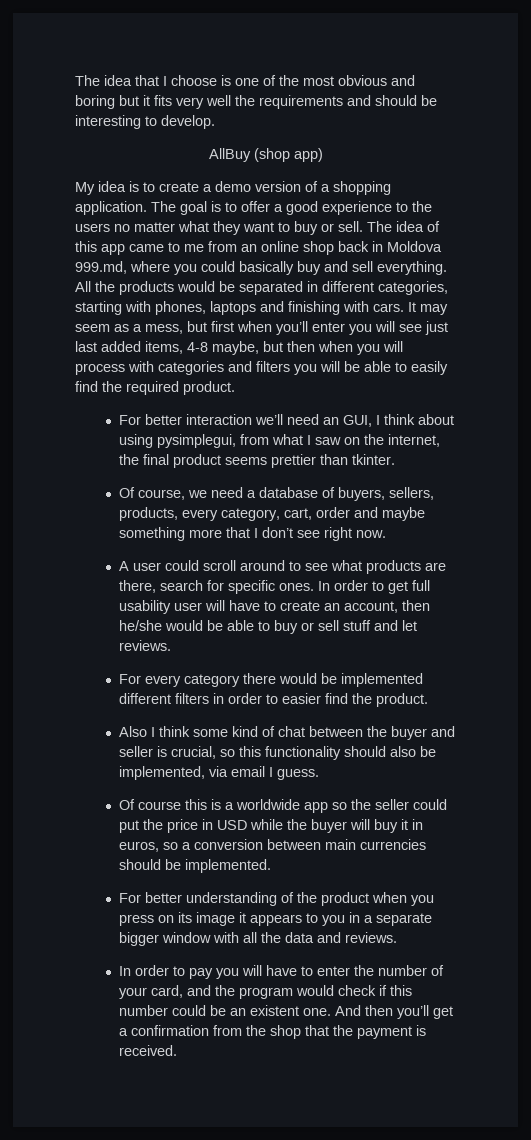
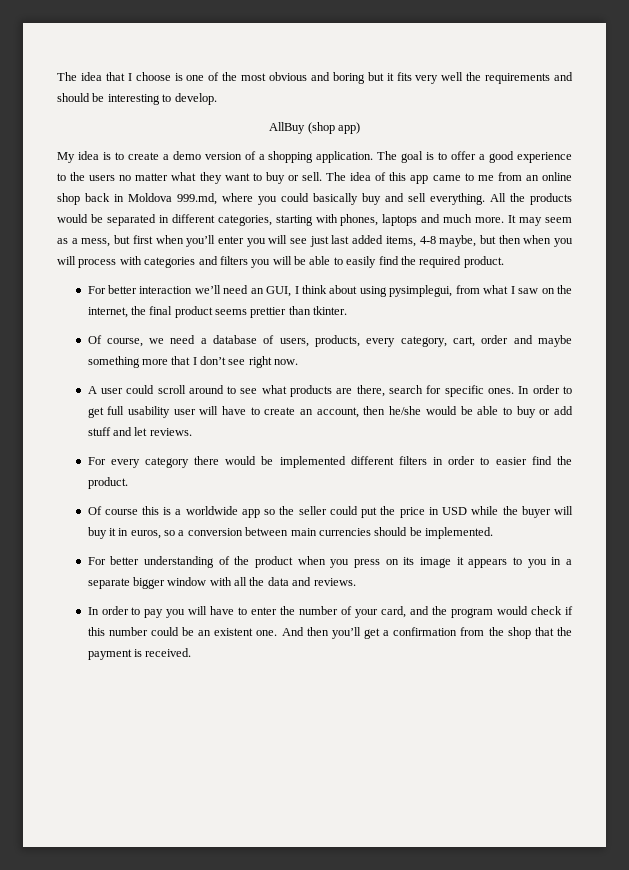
- All the products would be separated in different categories, starting with phones, laptops and finishing with cars.
+ All the products would be separated in different categories, starting with phones, laptops and much more.
- Of course, we need a database of buyers, sellers, products, every category, cart, order and maybe something more that I don’t see right now.
+ Of course, we need a database of users, products, every category, cart, order and maybe something more that I don’t see right now.
- In order to get full usability user will have to create an account, then he/she would be able to buy or sell stuff and let reviews.
+ In order to get full usability user will have to create an account, then he/she would be able to buy or add stuff and let reviews.
- Also I think some kind of chat between the buyer and seller is crucial, so this functionality should also be implemented, via email I guess.

